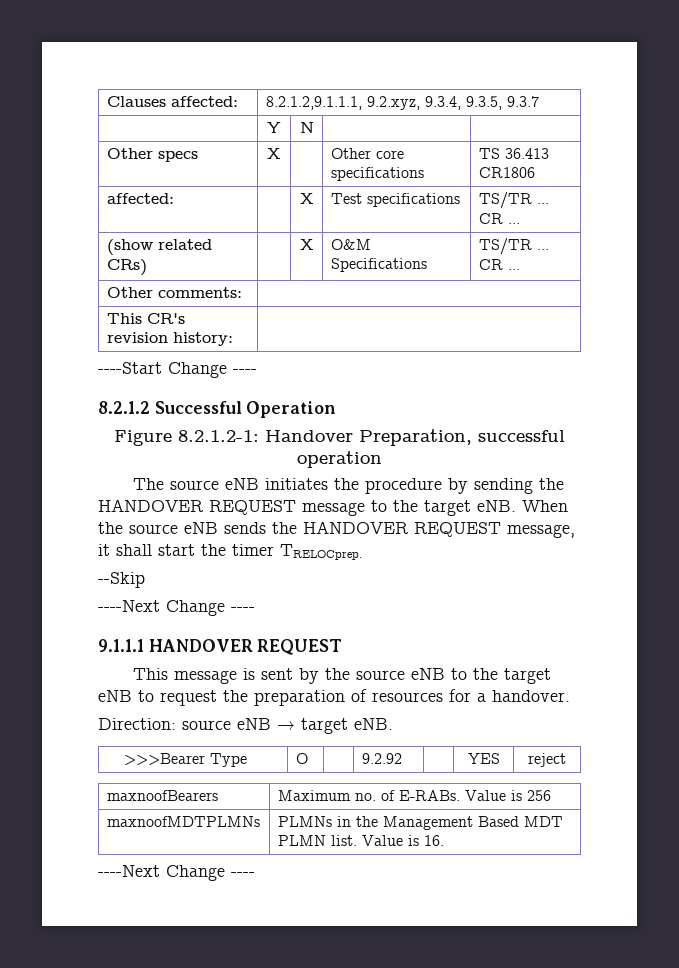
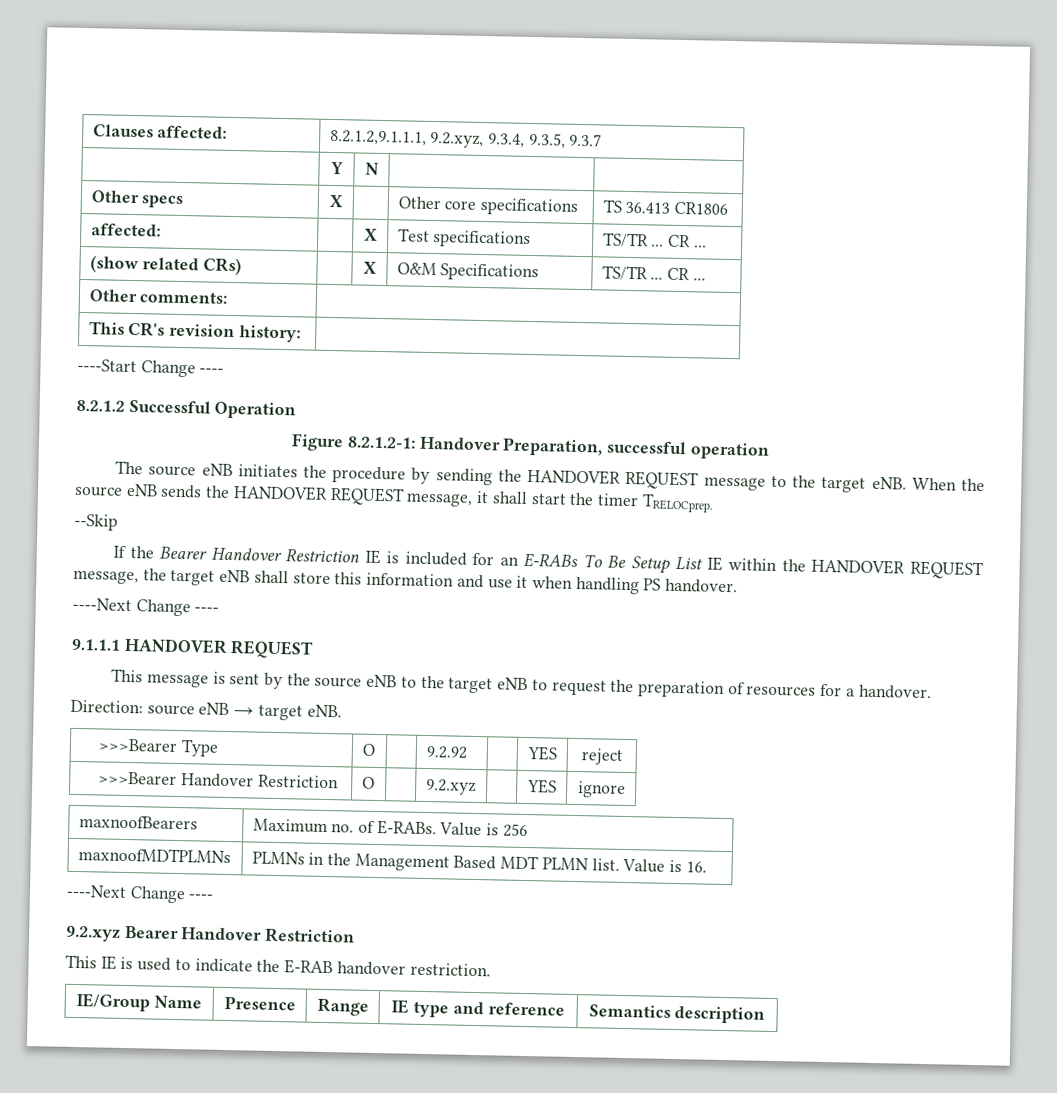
+ If the Bearer Handover Restriction IE is included for an E-RABs To Be Setup List IE within the HANDOVER REQUEST message, the target eNB shall store this information and use it when handling PS handover.
+ >>>Bearer Handover Restriction | O | | 9.2.xyz | | YES | ignore
+ 9.2.xyz Bearer Handover Restriction
+ This IE is used to indicate the E-RAB handover restriction.
+ IE/Group Name | Presence | Range | IE type and reference | Semantics description

